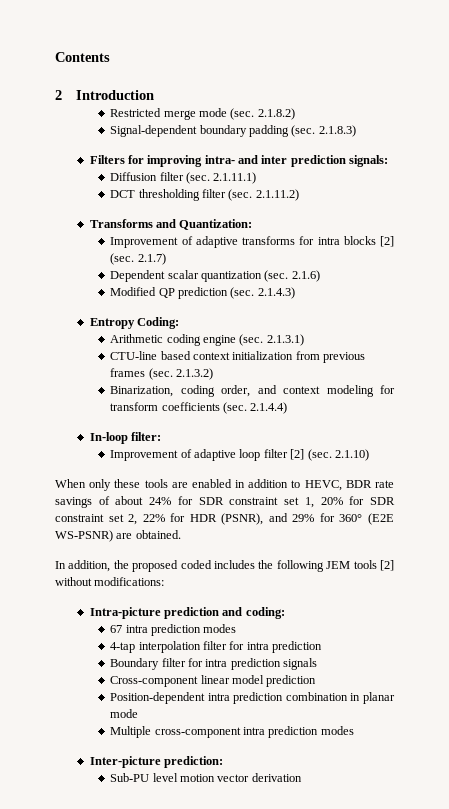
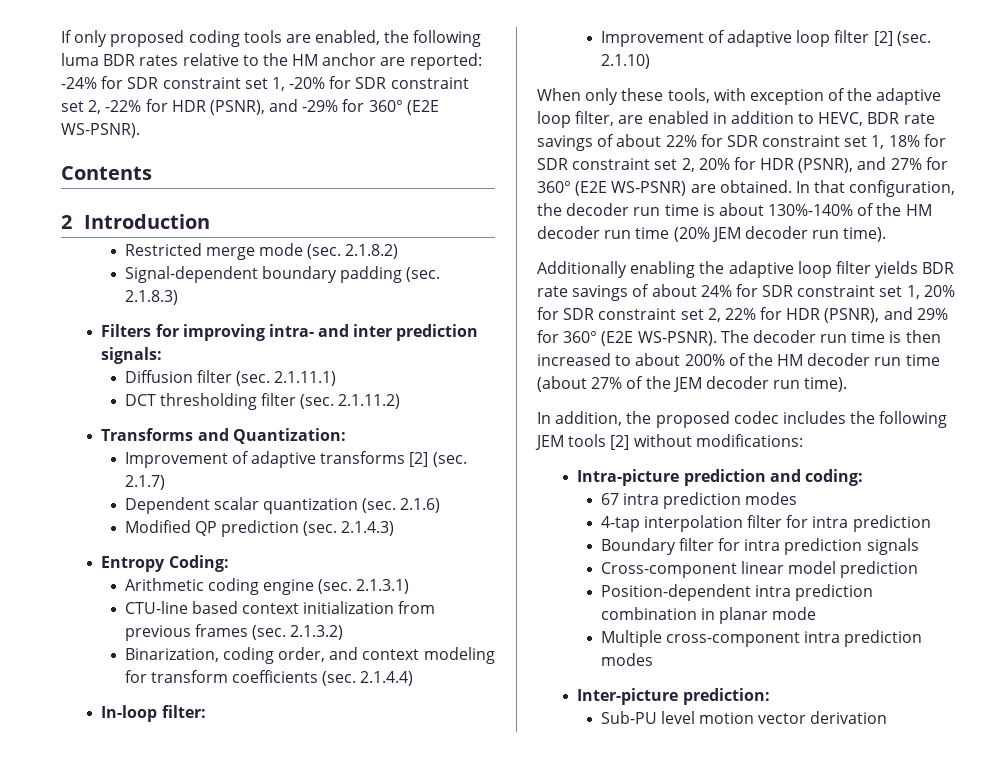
+ If only proposed coding tools are enabled, the following luma BDR rates relative to the HM anchor are reported: -24% for SDR constraint set 1, -20% for SDR constraint set 2, -22% for HDR (PSNR), and -29% for 360° (E2E WS-PSNR).
- Improvement of adaptive transforms for intra blocks [2] (sec. 2.1.7)
+ Improvement of adaptive transforms [2] (sec. 2.1.7)
- When only these tools are enabled in addition to HEVC, BDR rate savings of about 24% for SDR constraint set 1, 20% for SDR constraint set 2, 22% for HDR (PSNR), and 29% for 360° (E2E WS-PSNR) are obtained.
+ When only these tools, with exception of the adaptive loop filter, are enabled in addition to HEVC, BDR rate savings of about 22% for SDR constraint set 1, 18% for SDR constraint set 2, 20% for HDR (PSNR), and 27% for 360° (E2E WS-PSNR) are obtained. In that configuration, the decoder run time is about 130%-140% of the HM decoder run time (20% JEM decoder run time).
+ Additionally enabling the adaptive loop filter yields BDR rate savings of about 24% for SDR constraint set 1, 20% for SDR constraint set 2, 22% for HDR (PSNR), and 29% for 360° (E2E WS-PSNR). The decoder run time is then increased to about 200% of the HM decoder run time (about 27% of the JEM decoder run time).
- In addition, the proposed coded includes the following JEM tools [2] without modifications:
+ In addition, the proposed codec includes the following JEM tools [2] without modifications:

